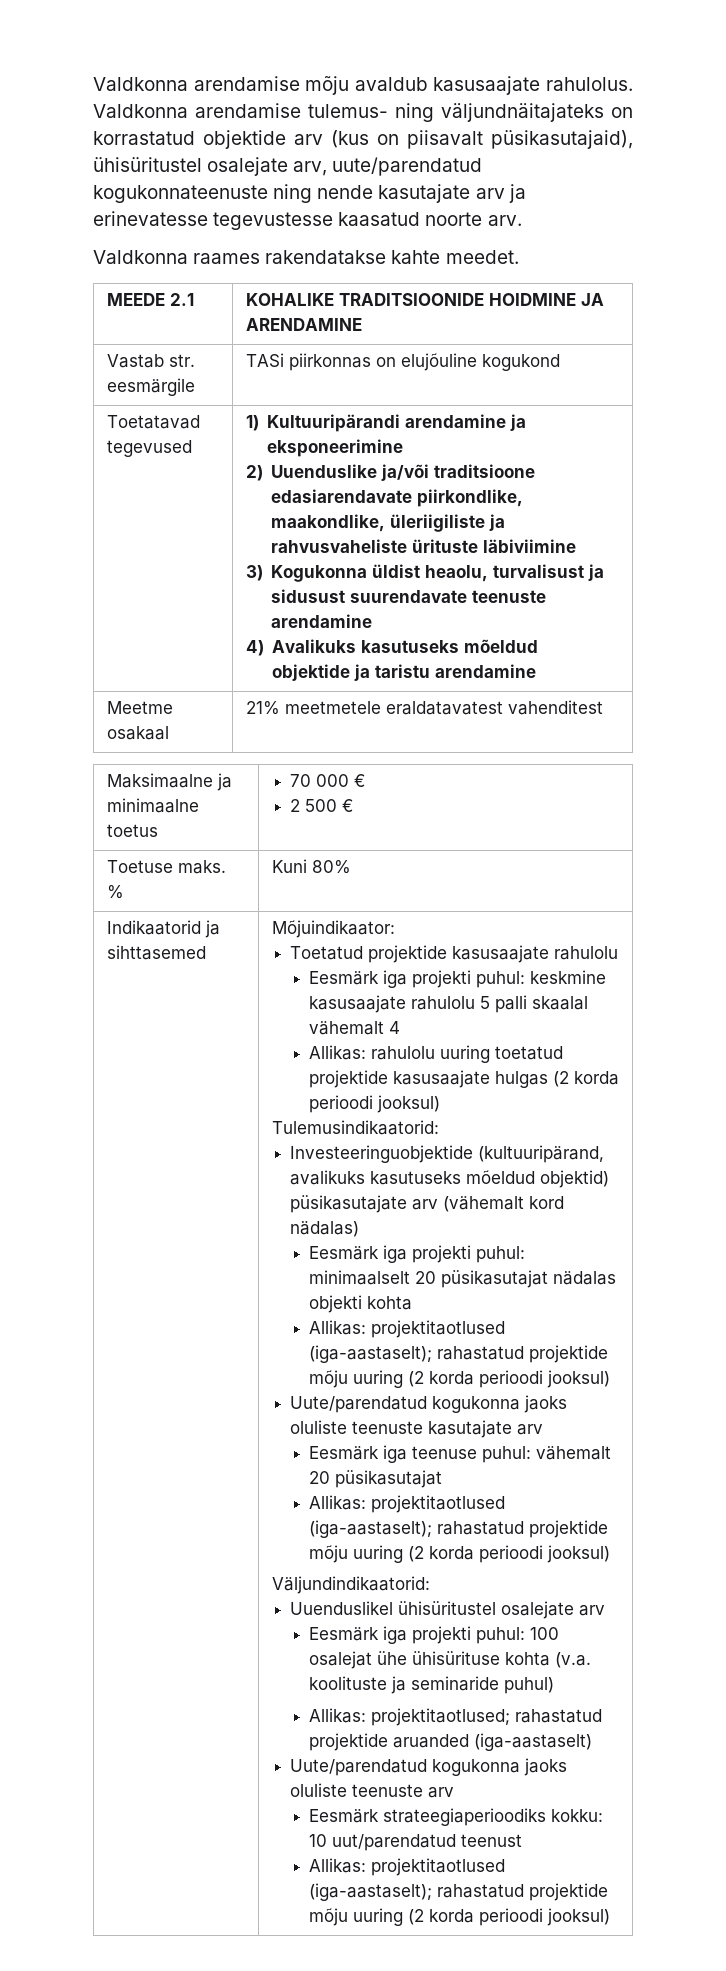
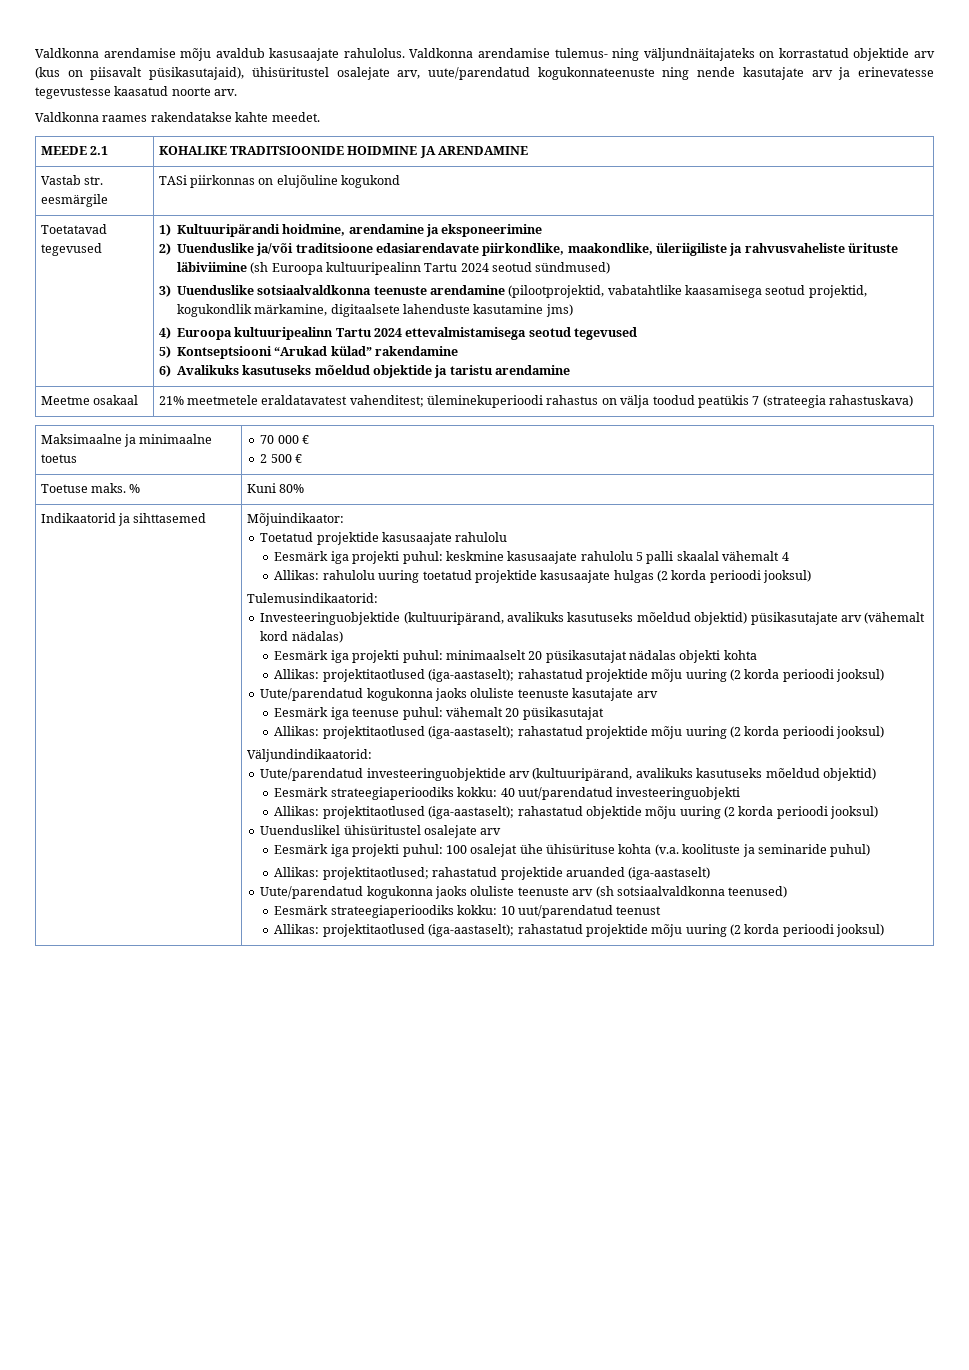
- 1) Kultuuripärandi arendamine ja eksponeerimine
+ 1) Kultuuripärandi hoidmine, arendamine ja eksponeerimine
- 2) Uuenduslike ja/või traditsioone edasiarendavate piirkondlike, maakondlike, üleriigiliste ja rahvusvaheliste ürituste läbiviimine
- 3) Kogukonna üldist heaolu, turvalisust ja sidusust suurendavate teenuste arendamine
- 4) Avalikuks kasutuseks mõeldud objektide ja taristu arendamine
+ 2) Uuenduslike ja/või traditsioone edasiarendavate piirkondlike, maakondlike, üleriigiliste ja rahvusvaheliste ürituste läbiviimine (sh Euroopa kultuuripealinn Tartu 2024 seotud sündmused)
+ 3) Uuenduslike sotsiaalvaldkonna teenuste arendamine (pilootprojektid, vabatahtlike kaasamisega seotud projektid, kogukondlik märkamine, digitaalsete lahenduste kasutamine jms)
+ 4) Euroopa kultuuripealinn Tartu 2024 ettevalmistamisega seotud tegevused
+ 5) Kontseptsiooni “Arukad külad” rakendamine
+ 6) Avalikuks kasutuseks mõeldud objektide ja taristu arendamine
- Meetme osakaal | 21% meetmetele eraldatavatest vahenditest
+ Meetme osakaal | 21% meetmetele eraldatavatest vahenditest; üleminekuperioodi rahastus on välja toodud peatükis 7 (strateegia rahastuskava)
+ Uute/parendatud investeeringuobjektide arv (kultuuripärand, avalikuks kasutuseks mõeldud objektid)
+ Eesmärk strateegiaperioodiks kokku: 40 uut/parendatud investeeringuobjekti
+ Allikas: projektitaotlused (iga-aastaselt); rahastatud objektide mõju uuring (2 korda perioodi jooksul)
- Uute/parendatud kogukonna jaoks oluliste teenuste arv
+ Uute/parendatud kogukonna jaoks oluliste teenuste arv (sh sotsiaalvaldkonna teenused)

